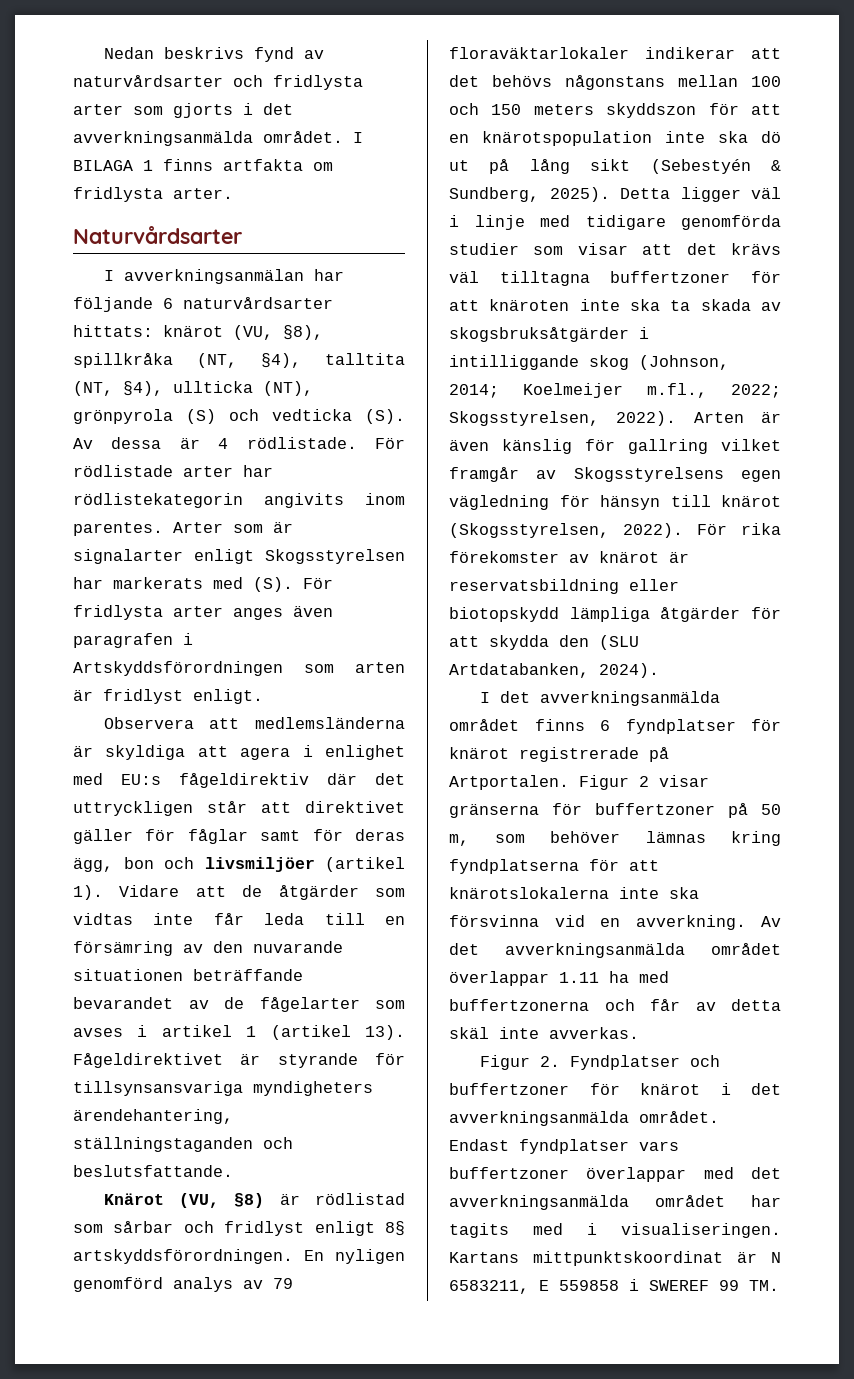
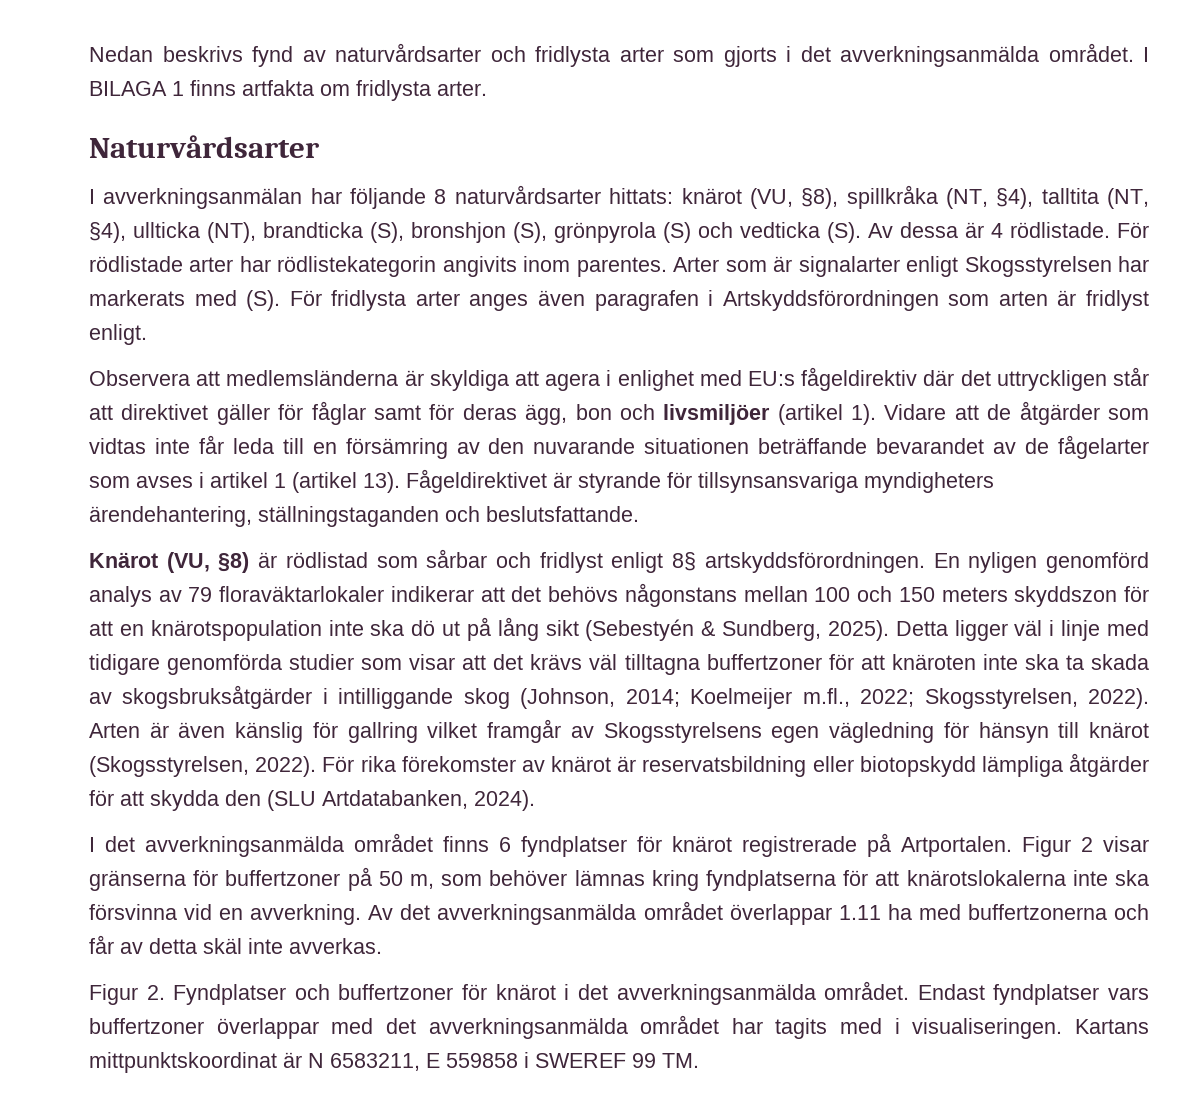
- I avverkningsanmälan har följande 6 naturvårdsarter hittats: knärot (VU, §8), spillkråka (NT, §4), talltita (NT, §4), ullticka (NT), grönpyrola (S) och vedticka (S). Av dessa är 4 rödlistade.
+ I avverkningsanmälan har följande 8 naturvårdsarter hittats: knärot (VU, §8), spillkråka (NT, §4), talltita (NT, §4), ullticka (NT), brandticka (S), bronshjon (S), grönpyrola (S) och vedticka (S). Av dessa är 4 rödlistade.

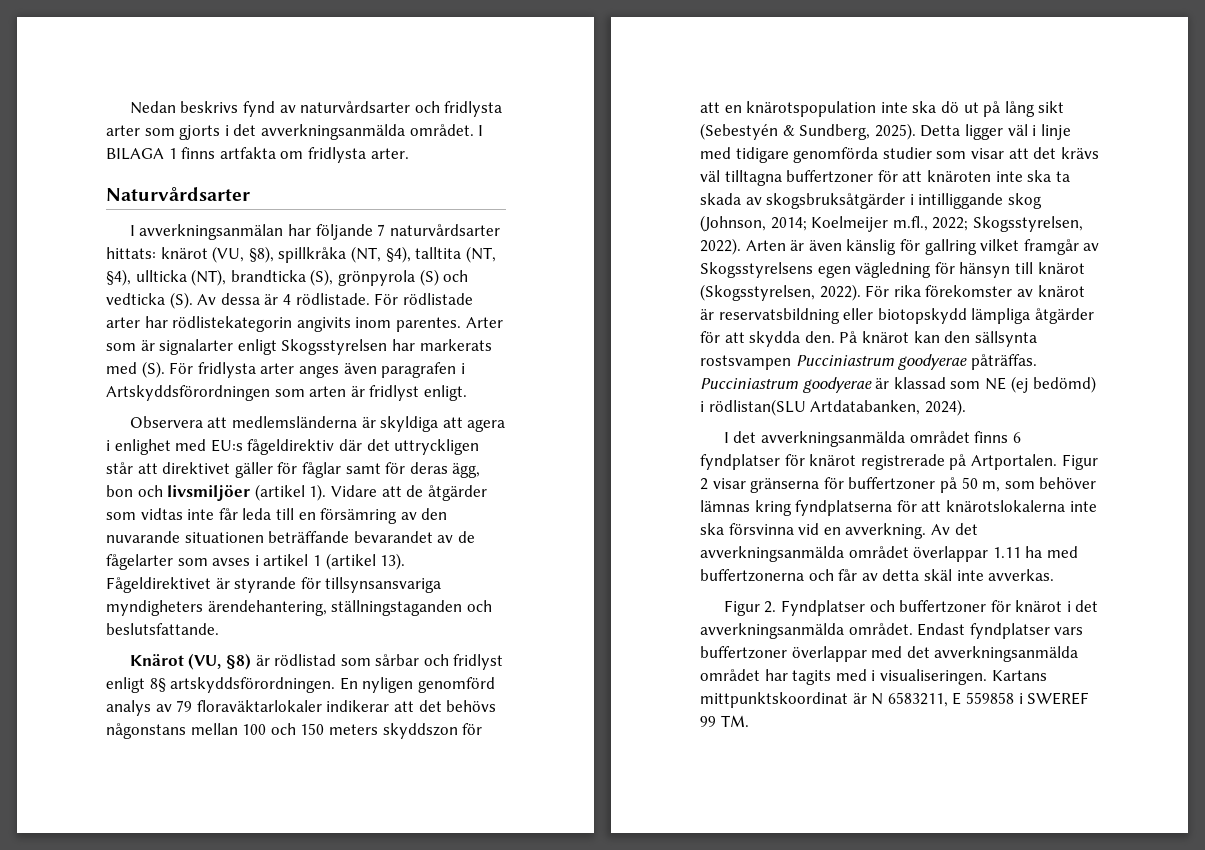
- I avverkningsanmälan har följande 8 naturvårdsarter hittats: knärot (VU, §8), spillkråka (NT, §4), talltita (NT, §4), ullticka (NT), brandticka (S), bronshjon (S), grönpyrola (S) och vedticka (S). Av dessa är 4 rödlistade.
+ I avverkningsanmälan har följande 7 naturvårdsarter hittats: knärot (VU, §8), spillkråka (NT, §4), talltita (NT, §4), ullticka (NT), brandticka (S), grönpyrola (S) och vedticka (S). Av dessa är 4 rödlistade.
- För rika förekomster av knärot är reservatsbildning eller biotopskydd lämpliga åtgärder för att skydda den (SLU Artdatabanken, 2024).
+ För rika förekomster av knärot är reservatsbildning eller biotopskydd lämpliga åtgärder för att skydda den. På knärot kan den sällsynta rostsvampen Pucciniastrum goodyerae påträffas. Pucciniastrum goodyerae är klassad som NE (ej bedömd) i rödlistan(SLU Artdatabanken, 2024).

